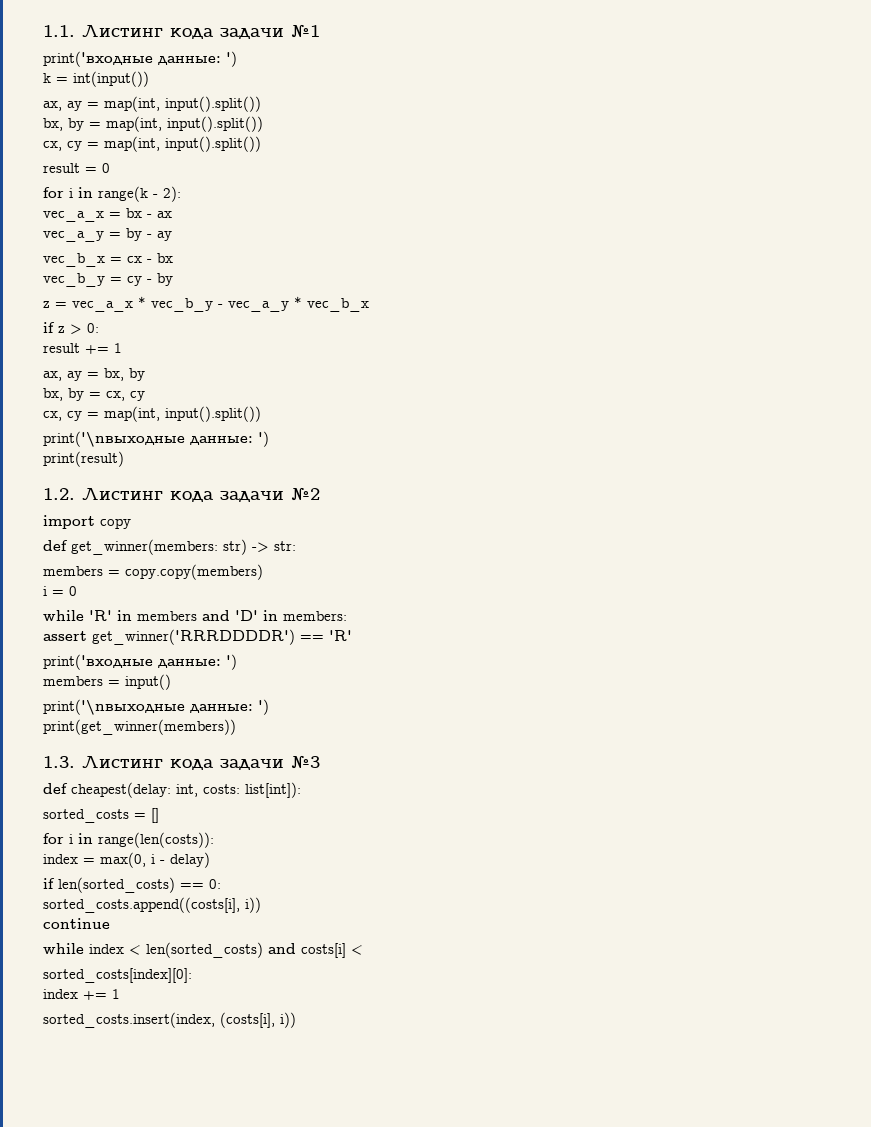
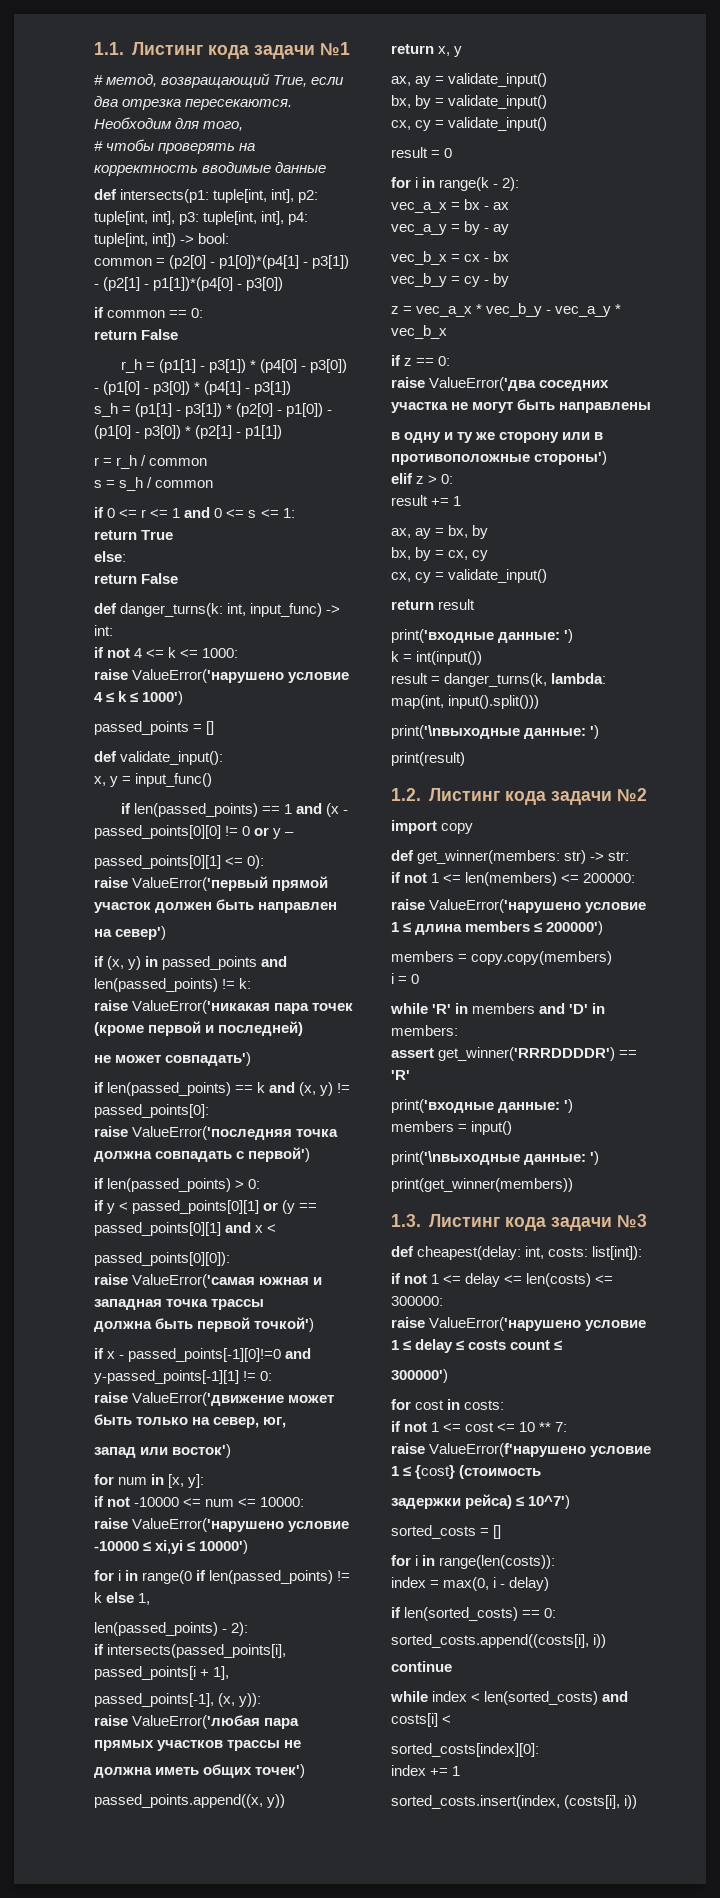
  1.1. Листинг кода задачи №1
- print('входные данные: ')
- k = int(input())
- ax, ay = map(int, input().split())
- bx, by = map(int, input().split())
- cx, cy = map(int, input().split())
+ # метод, возвращающий True, если два отрезка пересекаются. Необходим для того,
+ # чтобы проверять на корректность вводимые данные
+ def intersects(p1: tuple[int, int], p2: tuple[int, int], p3: tuple[int, int], p4: tuple[int, int]) -> bool:
+ common = (p2[0] - p1[0])*(p4[1] - p3[1]) - (p2[1] - p1[1])*(p4[0] - p3[0])
+ if common == 0:
+ return False
+ r_h = (p1[1] - p3[1]) * (p4[0] - p3[0]) - (p1[0] - p3[0]) * (p4[1] - p3[1])
+ s_h = (p1[1] - p3[1]) * (p2[0] - p1[0]) - (p1[0] - p3[0]) * (p2[1] - p1[1])
+ r = r_h / common
+ s = s_h / common
+ if 0 <= r <= 1 and 0 <= s <= 1:
+ return True
+ else:
+ return False
+ def danger_turns(k: int, input_func) -> int:
+ if not 4 <= k <= 1000:
+ raise ValueError('нарушено условие 4 ≤ k ≤ 1000')
+ passed_points = []
+ def validate_input():
+ x, y = input_func()
+ if len(passed_points) == 1 and (x - passed_points[0][0] != 0 or y –
+ passed_points[0][1] <= 0):
+ raise ValueError('первый прямой участок должен быть направлен
+ на север')
+ if (x, y) in passed_points and len(passed_points) != k:
+ raise ValueError('никакая пара точек (кроме первой и последней)
+ не может совпадать')
+ if len(passed_points) == k and (x, y) != passed_points[0]:
+ raise ValueError('последняя точка должна совпадать с первой')
+ if len(passed_points) > 0:
+ if y < passed_points[0][1] or (y == passed_points[0][1] and x <
+ passed_points[0][0]):
+ raise ValueError('самая южная и западная точка трассы
+ должна быть первой точкой')
+ if x - passed_points[-1][0]!=0 and y-passed_points[-1][1] != 0:
+ raise ValueError('движение может быть только на север, юг,
+ запад или восток')
+ for num in [x, y]:
+ if not -10000 <= num <= 10000:
+ raise ValueError('нарушено условие -10000 ≤ xi,yi ≤ 10000')
+ for i in range(0 if len(passed_points) != k else 1,
+ len(passed_points) - 2):
+ if intersects(passed_points[i], passed_points[i + 1],
+ passed_points[-1], (x, y)):
+ raise ValueError('любая пара прямых участков трассы не
+ должна иметь общих точек')
+ passed_points.append((x, y))
+ return x, y
+ ax, ay = validate_input()
+ bx, by = validate_input()
+ cx, cy = validate_input()
- if z > 0:
+ if z == 0:
+ raise ValueError('два соседних участка не могут быть направлены
+ в одну и ту же сторону или в противоположные стороны')
+ elif z > 0:
  bx, by = cx, cy
- cx, cy = map(int, input().split())
+ cx, cy = validate_input()
+ return result
+ print('входные данные: ')
+ k = int(input())
+ result = danger_turns(k, lambda: map(int, input().split()))
+ if not 1 <= len(members) <= 200000:
+ raise ValueError('нарушено условие 1 ≤ длина members ≤ 200000')
+ if not 1 <= delay <= len(costs) <= 300000:
+ raise ValueError('нарушено условие 1 ≤ delay ≤ costs count ≤
+ 300000')
+ for cost in costs:
+ if not 1 <= cost <= 10 ** 7:
+ raise ValueError(f'нарушено условие 1 ≤ {cost} (стоимость
+ задержки рейса) ≤ 10^7')

